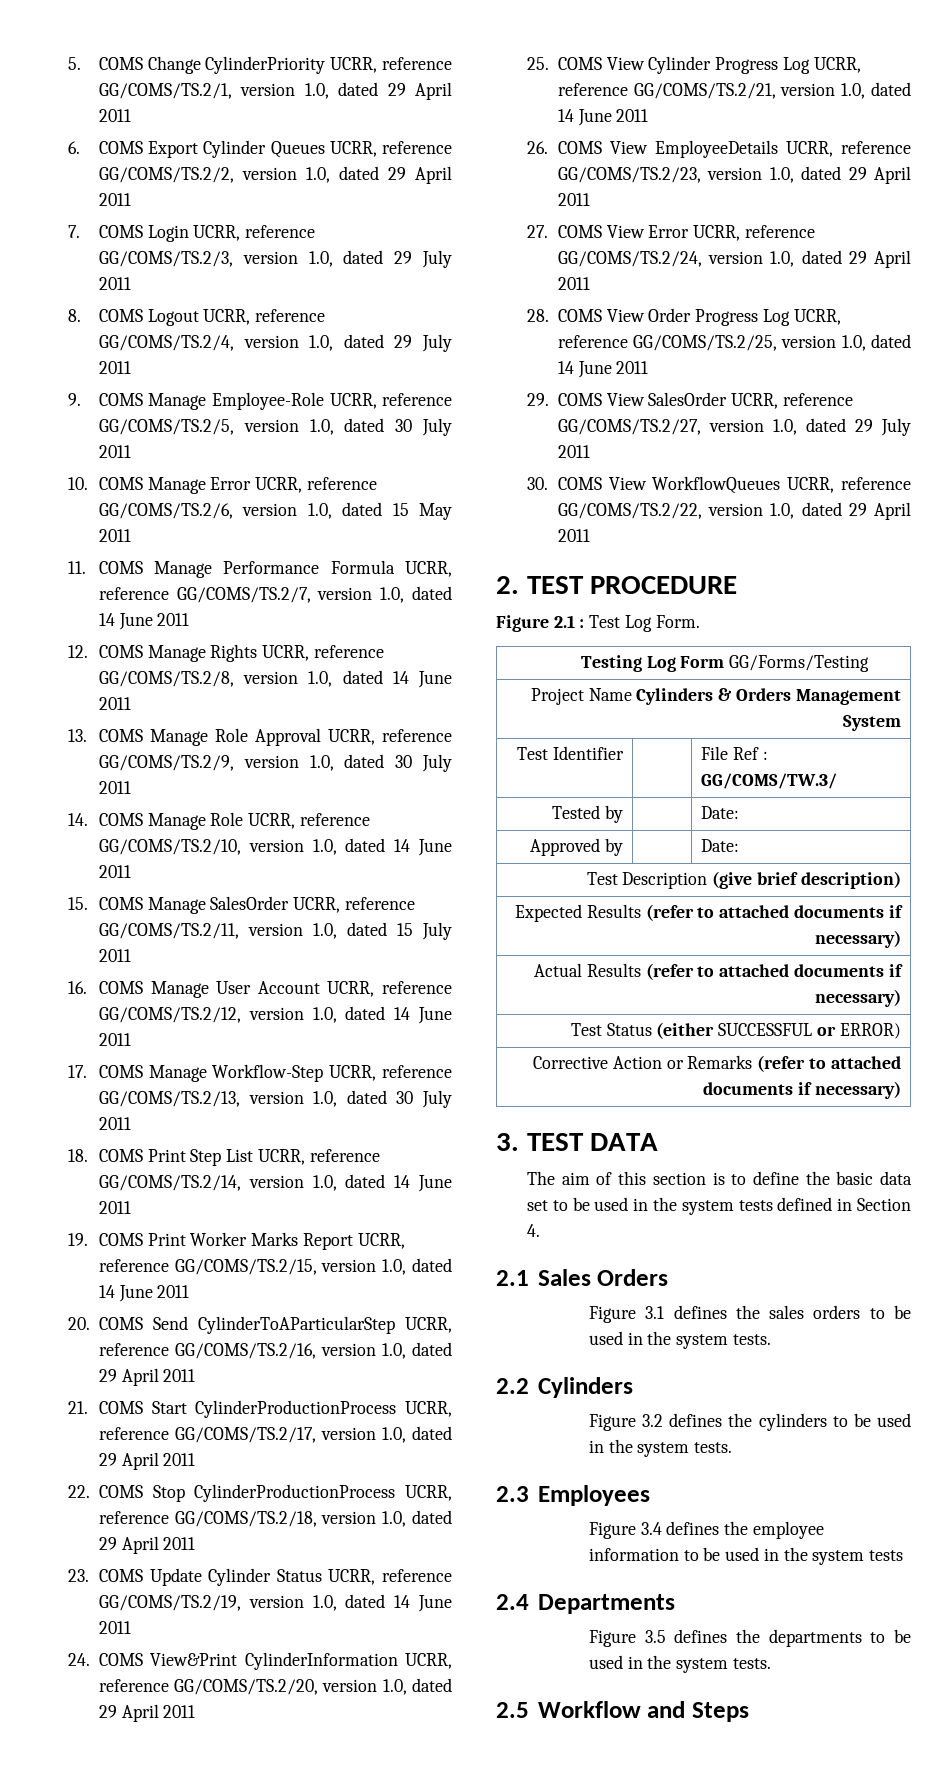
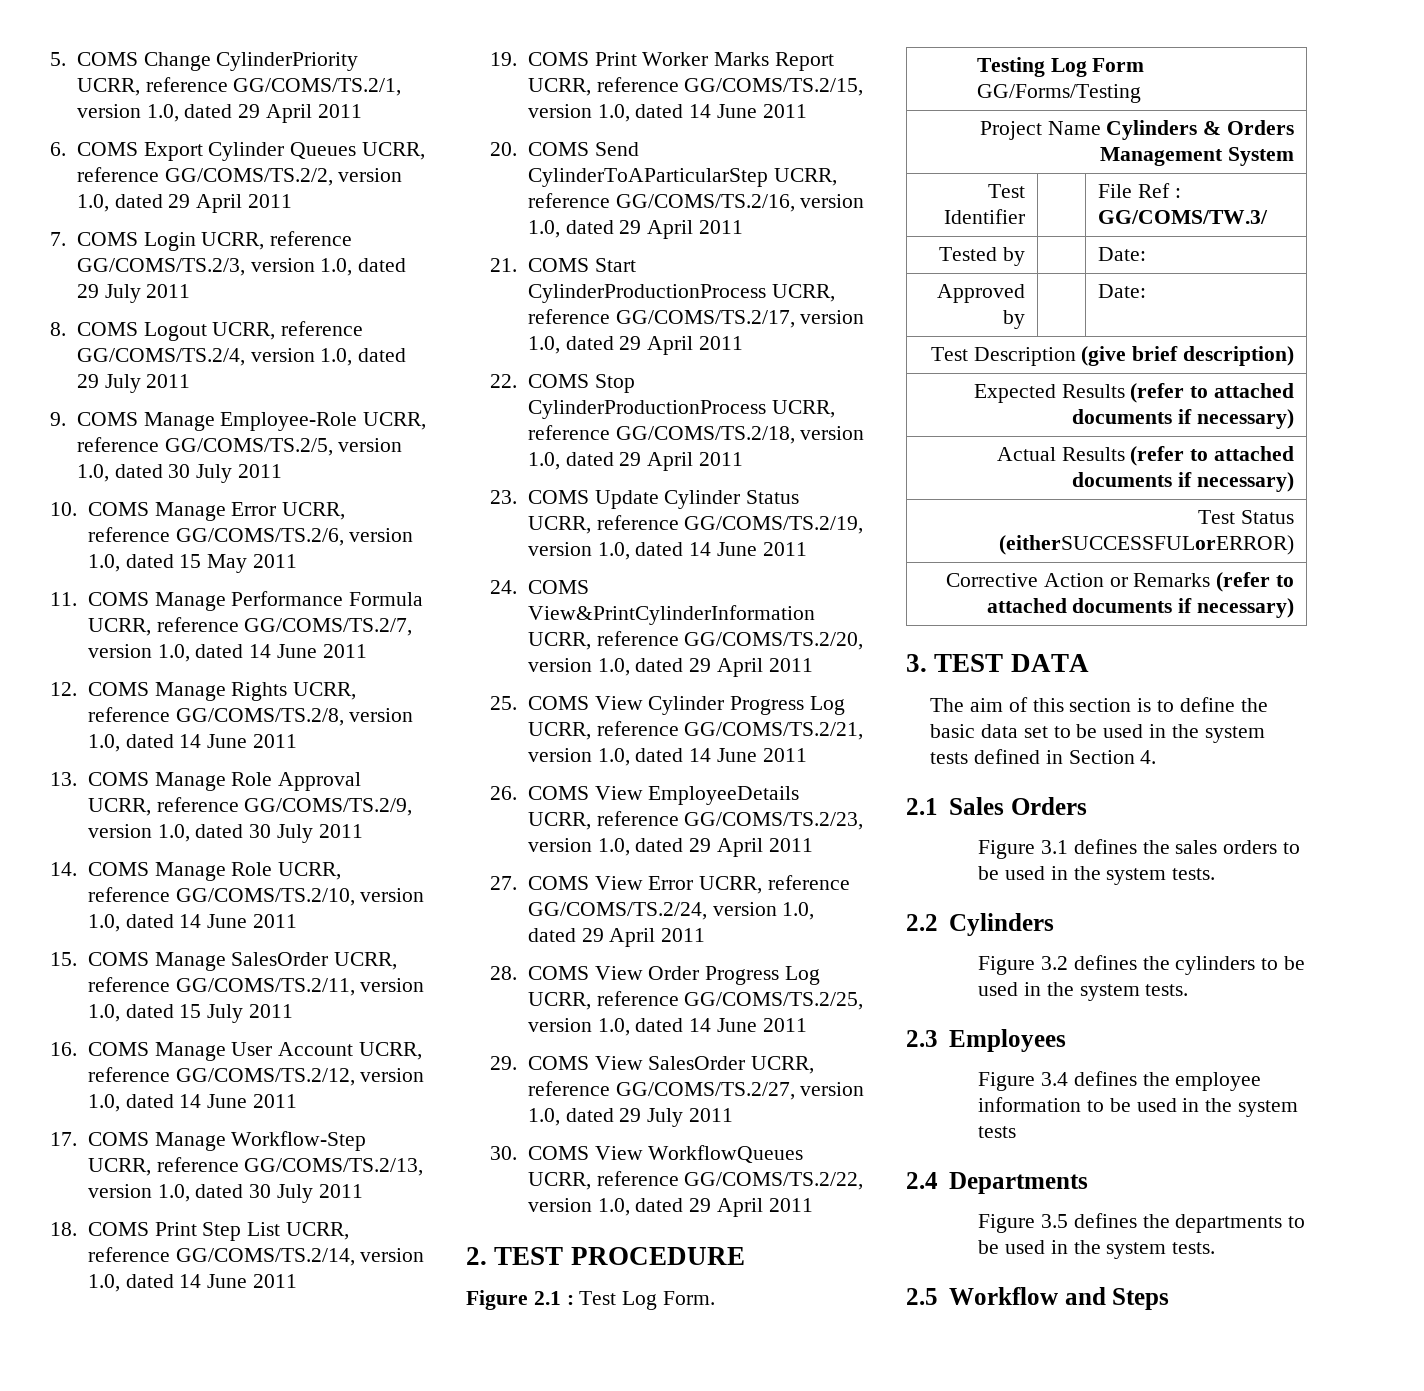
- 24. COMS View&Print CylinderInformation UCRR, reference GG/COMS/TS.2/20, version 1.0, dated 29 April 2011
+ 24. COMS View&PrintCylinderInformation UCRR, reference GG/COMS/TS.2/20, version 1.0, dated 29 April 2011
- Test Status (either SUCCESSFUL or ERROR)
+ Test Status (eitherSUCCESSFULorERROR)

